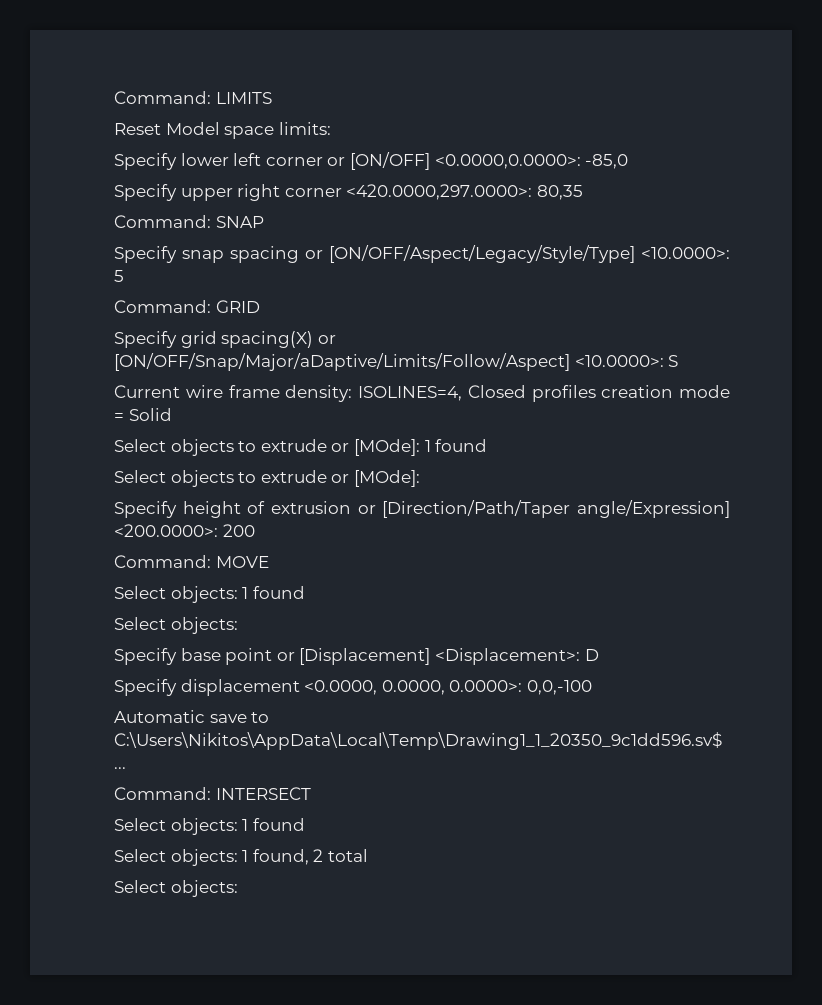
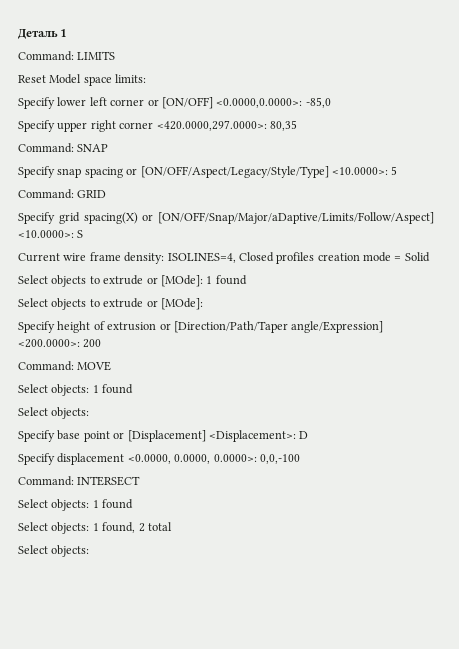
+ Деталь 1
- Automatic save to C:\Users\Nikitos\AppData\Local\Temp\Drawing1_1_20350_9c1dd596.sv$ ...

